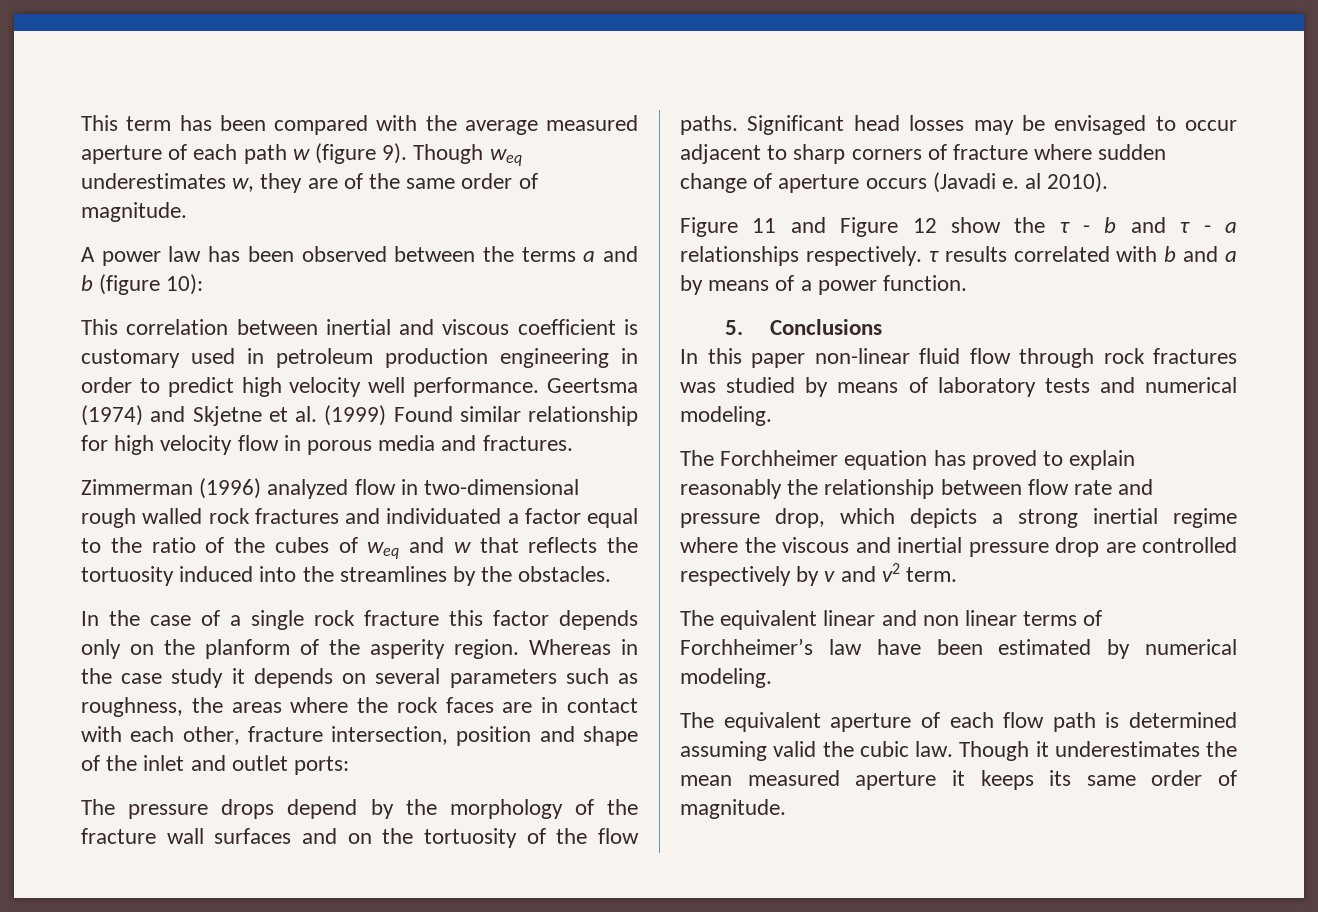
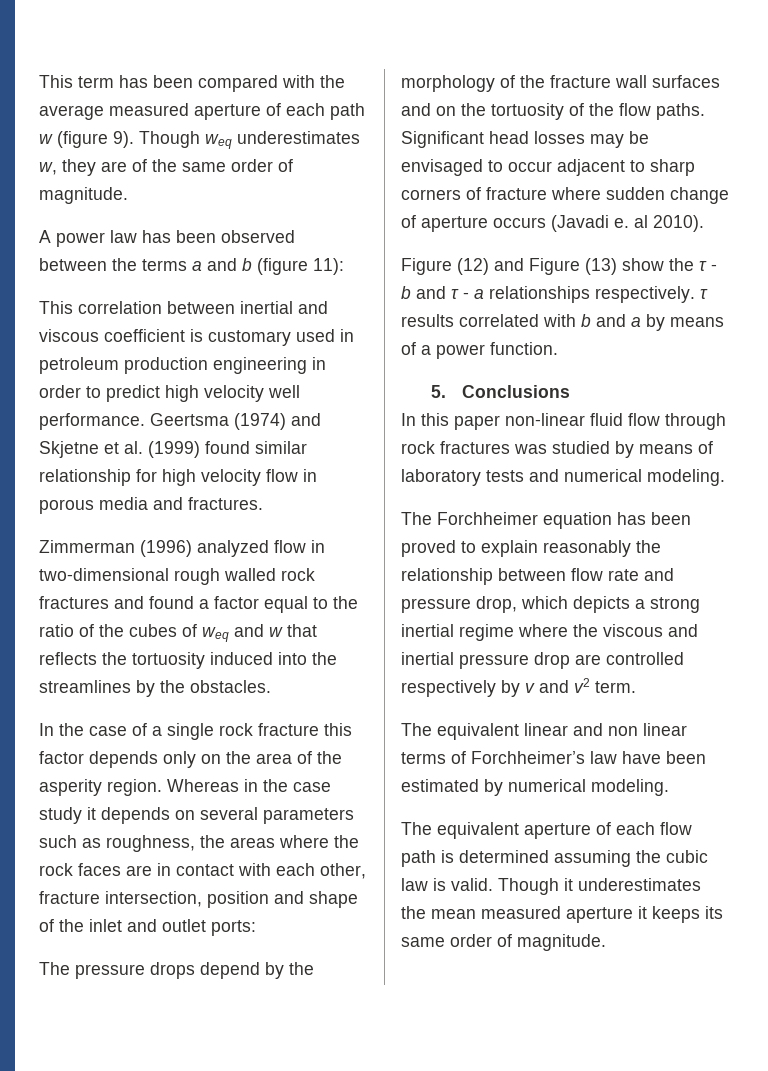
- A power law has been observed between the terms a and b (figure 10):
+ A power law has been observed between the terms a and b (figure 11):
- Geertsma (1974) and Skjetne et al. (1999) Found similar relationship for high velocity flow in porous media and fractures.
+ Geertsma (1974) and Skjetne et al. (1999) found similar relationship for high velocity flow in porous media and fractures.
- Zimmerman (1996) analyzed flow in two-dimensional rough walled rock fractures and individuated a factor equal to the ratio of the cubes of weq and w that reflects the tortuosity induced into the streamlines by the obstacles.
+ Zimmerman (1996) analyzed flow in two-dimensional rough walled rock fractures and found a factor equal to the ratio of the cubes of weq and w that reflects the tortuosity induced into the streamlines by the obstacles.
- In the case of a single rock fracture this factor depends only on the planform of the asperity region.
+ In the case of a single rock fracture this factor depends only on the area of the asperity region.
- Figure 11 and Figure 12 show the τ - b and τ - a relationships respectively. τ results correlated with b and a by means of a power function.
+ Figure (12) and Figure (13) show the τ - b and τ - a relationships respectively. τ results correlated with b and a by means of a power function.
- The Forchheimer equation has proved to explain reasonably the relationship between flow rate and pressure drop, which depicts a strong inertial regime where the viscous and inertial pressure drop are controlled respectively by v and v2 term.
+ The Forchheimer equation has been proved to explain reasonably the relationship between flow rate and pressure drop, which depicts a strong inertial regime where the viscous and inertial pressure drop are controlled respectively by v and v2 term.
- The equivalent aperture of each flow path is determined assuming valid the cubic law.
+ The equivalent aperture of each flow path is determined assuming the cubic law is valid.

